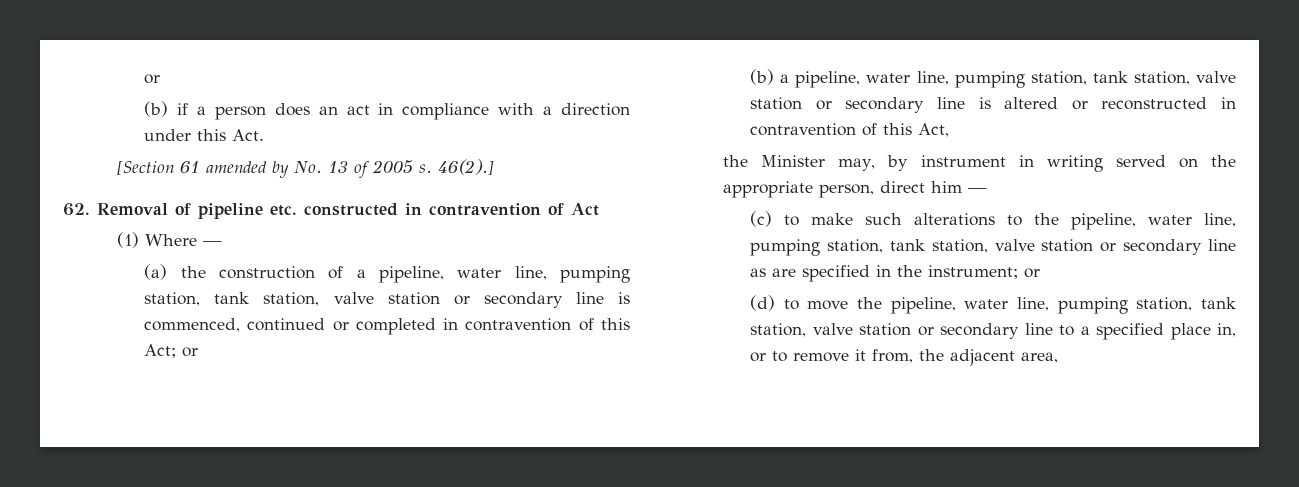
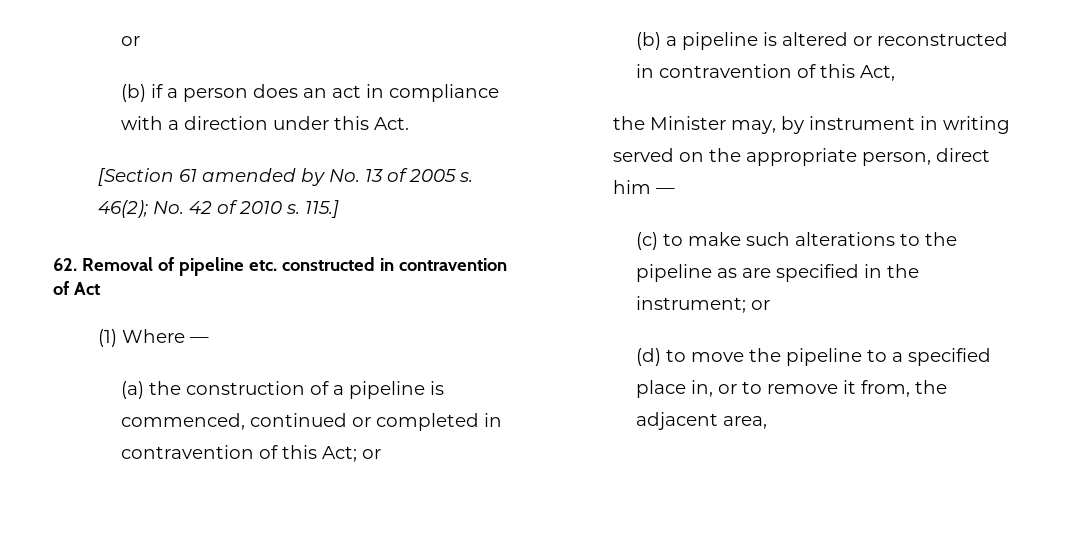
- 46(2).]
+ 46(2); No. 42 of 2010 s. 115.]
- (a) the construction of a pipeline, water line, pumping station, tank station, valve station or secondary line is commenced, continued or completed in contravention of this Act; or
+ (a) the construction of a pipeline is commenced, continued or completed in contravention of this Act; or
- (b) a pipeline, water line, pumping station, tank station, valve station or secondary line is altered or reconstructed in contravention of this Act,
+ (b) a pipeline is altered or reconstructed in contravention of this Act,
- (c) to make such alterations to the pipeline, water line, pumping station, tank station, valve station or secondary line as are specified in the instrument; or
+ (c) to make such alterations to the pipeline as are specified in the instrument; or
- (d) to move the pipeline, water line, pumping station, tank station, valve station or secondary line to a specified place in, or to remove it from, the adjacent area,
+ (d) to move the pipeline to a specified place in, or to remove it from, the adjacent area,

